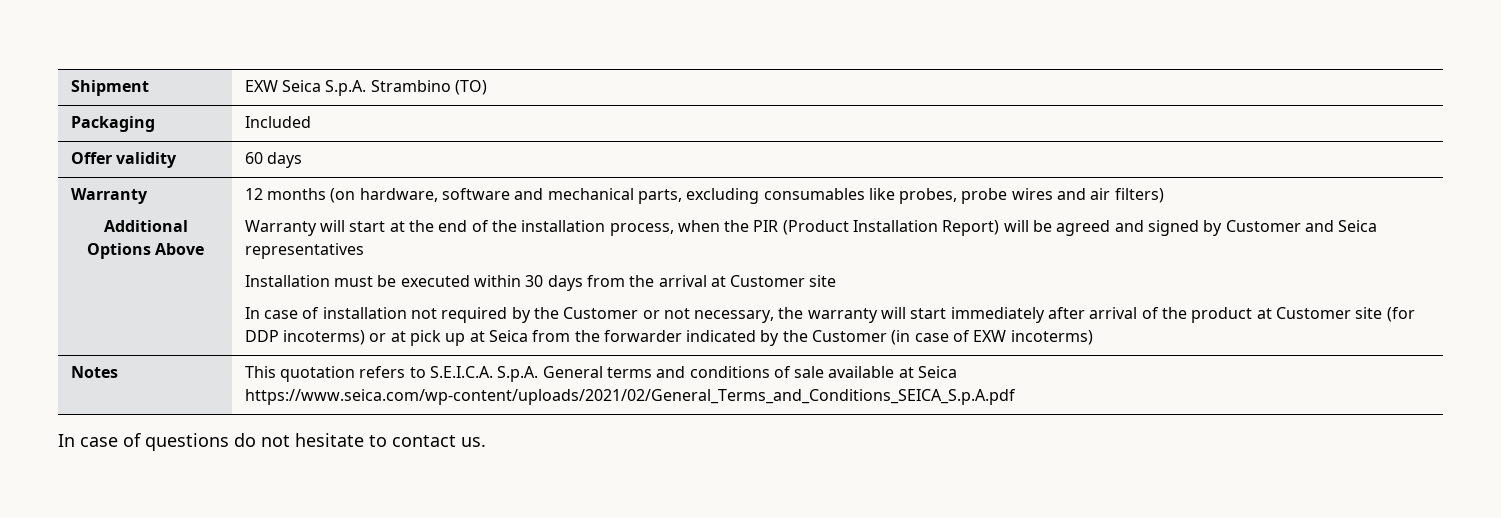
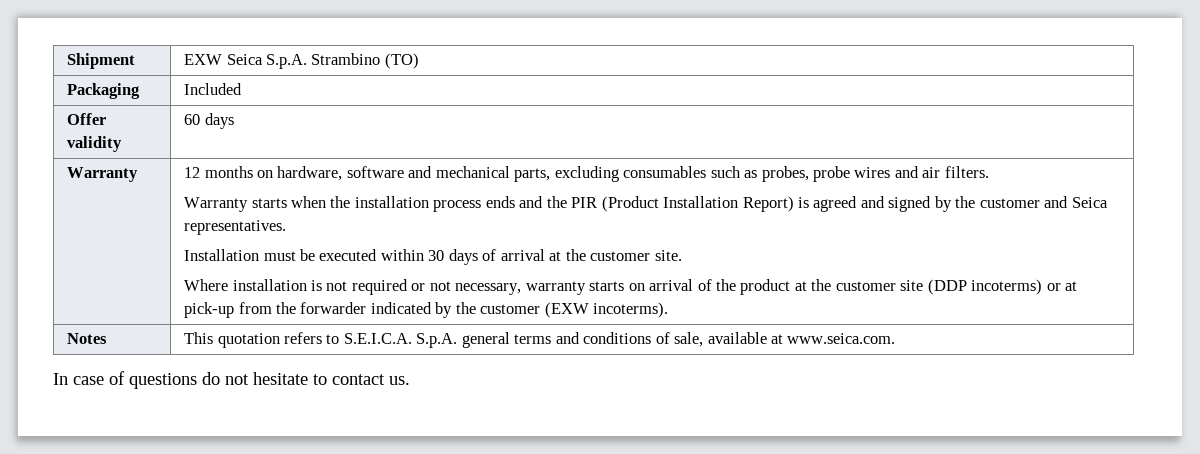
- Additional Options Above
- 12 months (on hardware, software and mechanical parts, excluding consumables like probes, probe wires and air filters)
- Warranty will start at the end of the installation process, when the PIR (Product Installation Report) will be agreed and signed by Customer and Seica representatives
+ 12 months on hardware, software and mechanical parts, excluding consumables such as probes, probe wires and air filters.
+ Warranty starts when the installation process ends and the PIR (Product Installation Report) is agreed and signed by the customer and Seica representatives.
- Installation must be executed within 30 days from the arrival at Customer site
- In case of installation not required by the Customer or not necessary, the warranty will start immediately after arrival of the product at Customer site (for DDP incoterms) or at pick up at Seica from the forwarder indicated by the Customer (in case of EXW incoterms)
+ Installation must be executed within 30 days of arrival at the customer site.
+ Where installation is not required or not necessary, warranty starts on arrival of the product at the customer site (DDP incoterms) or at pick-up from the forwarder indicated by the customer (EXW incoterms).
- Notes | This quotation refers to S.E.I.C.A. S.p.A. General terms and conditions of sale available at Seica https://www.seica.com/wp-content/uploads/2021/02/General_Terms_and_Conditions_SEICA_S.p.A.pdf
+ Notes | This quotation refers to S.E.I.C.A. S.p.A. general terms and conditions of sale, available at www.seica.com.

